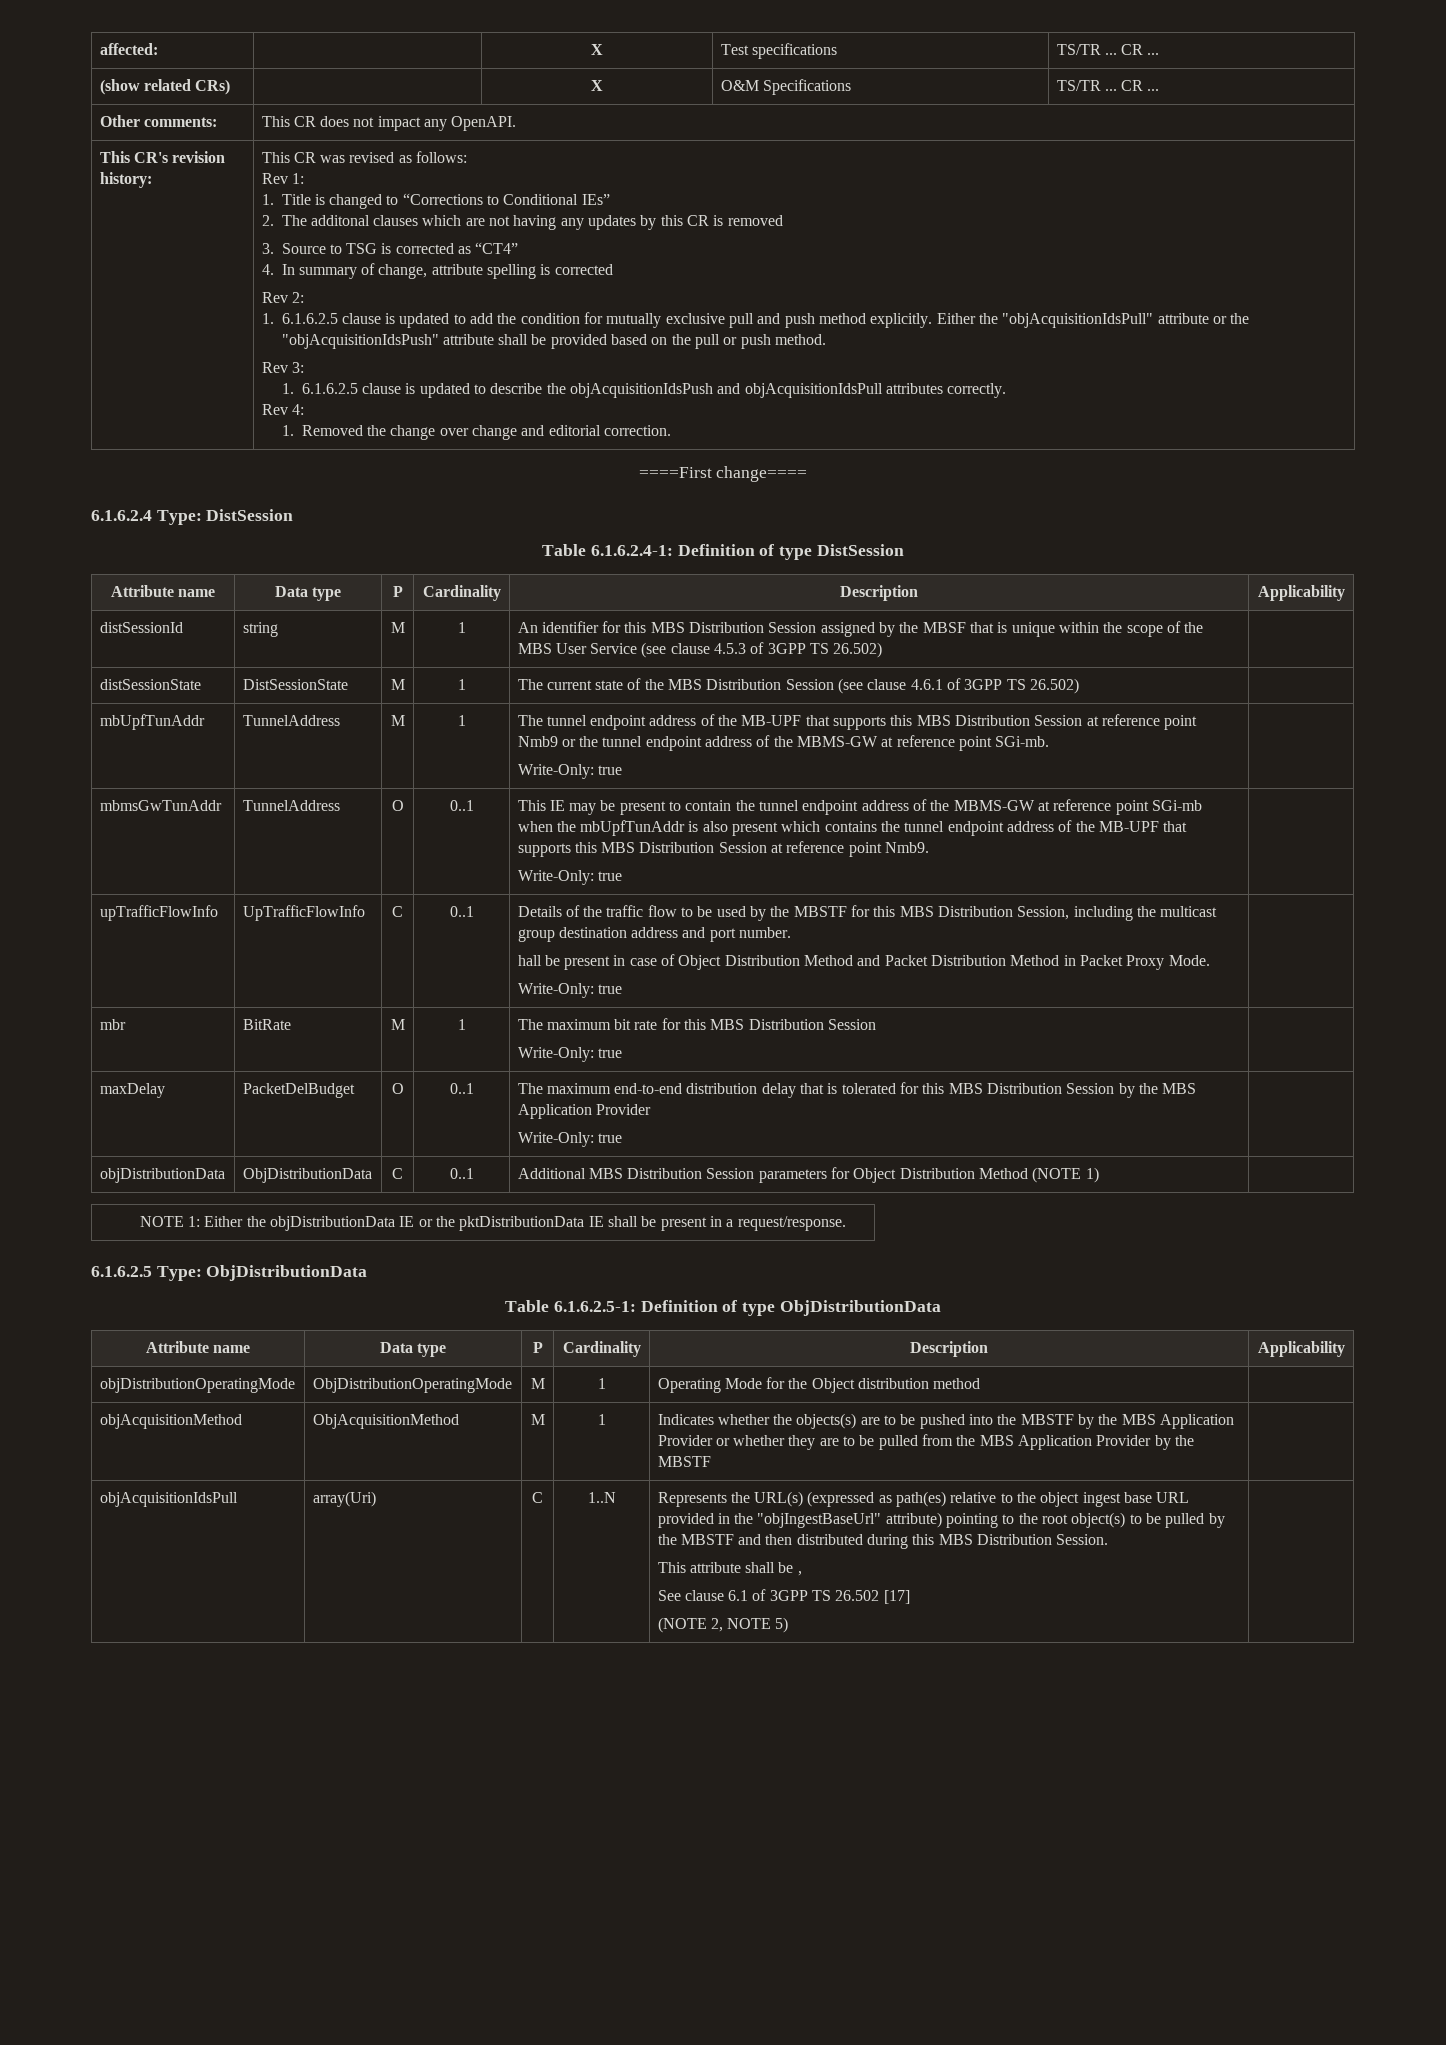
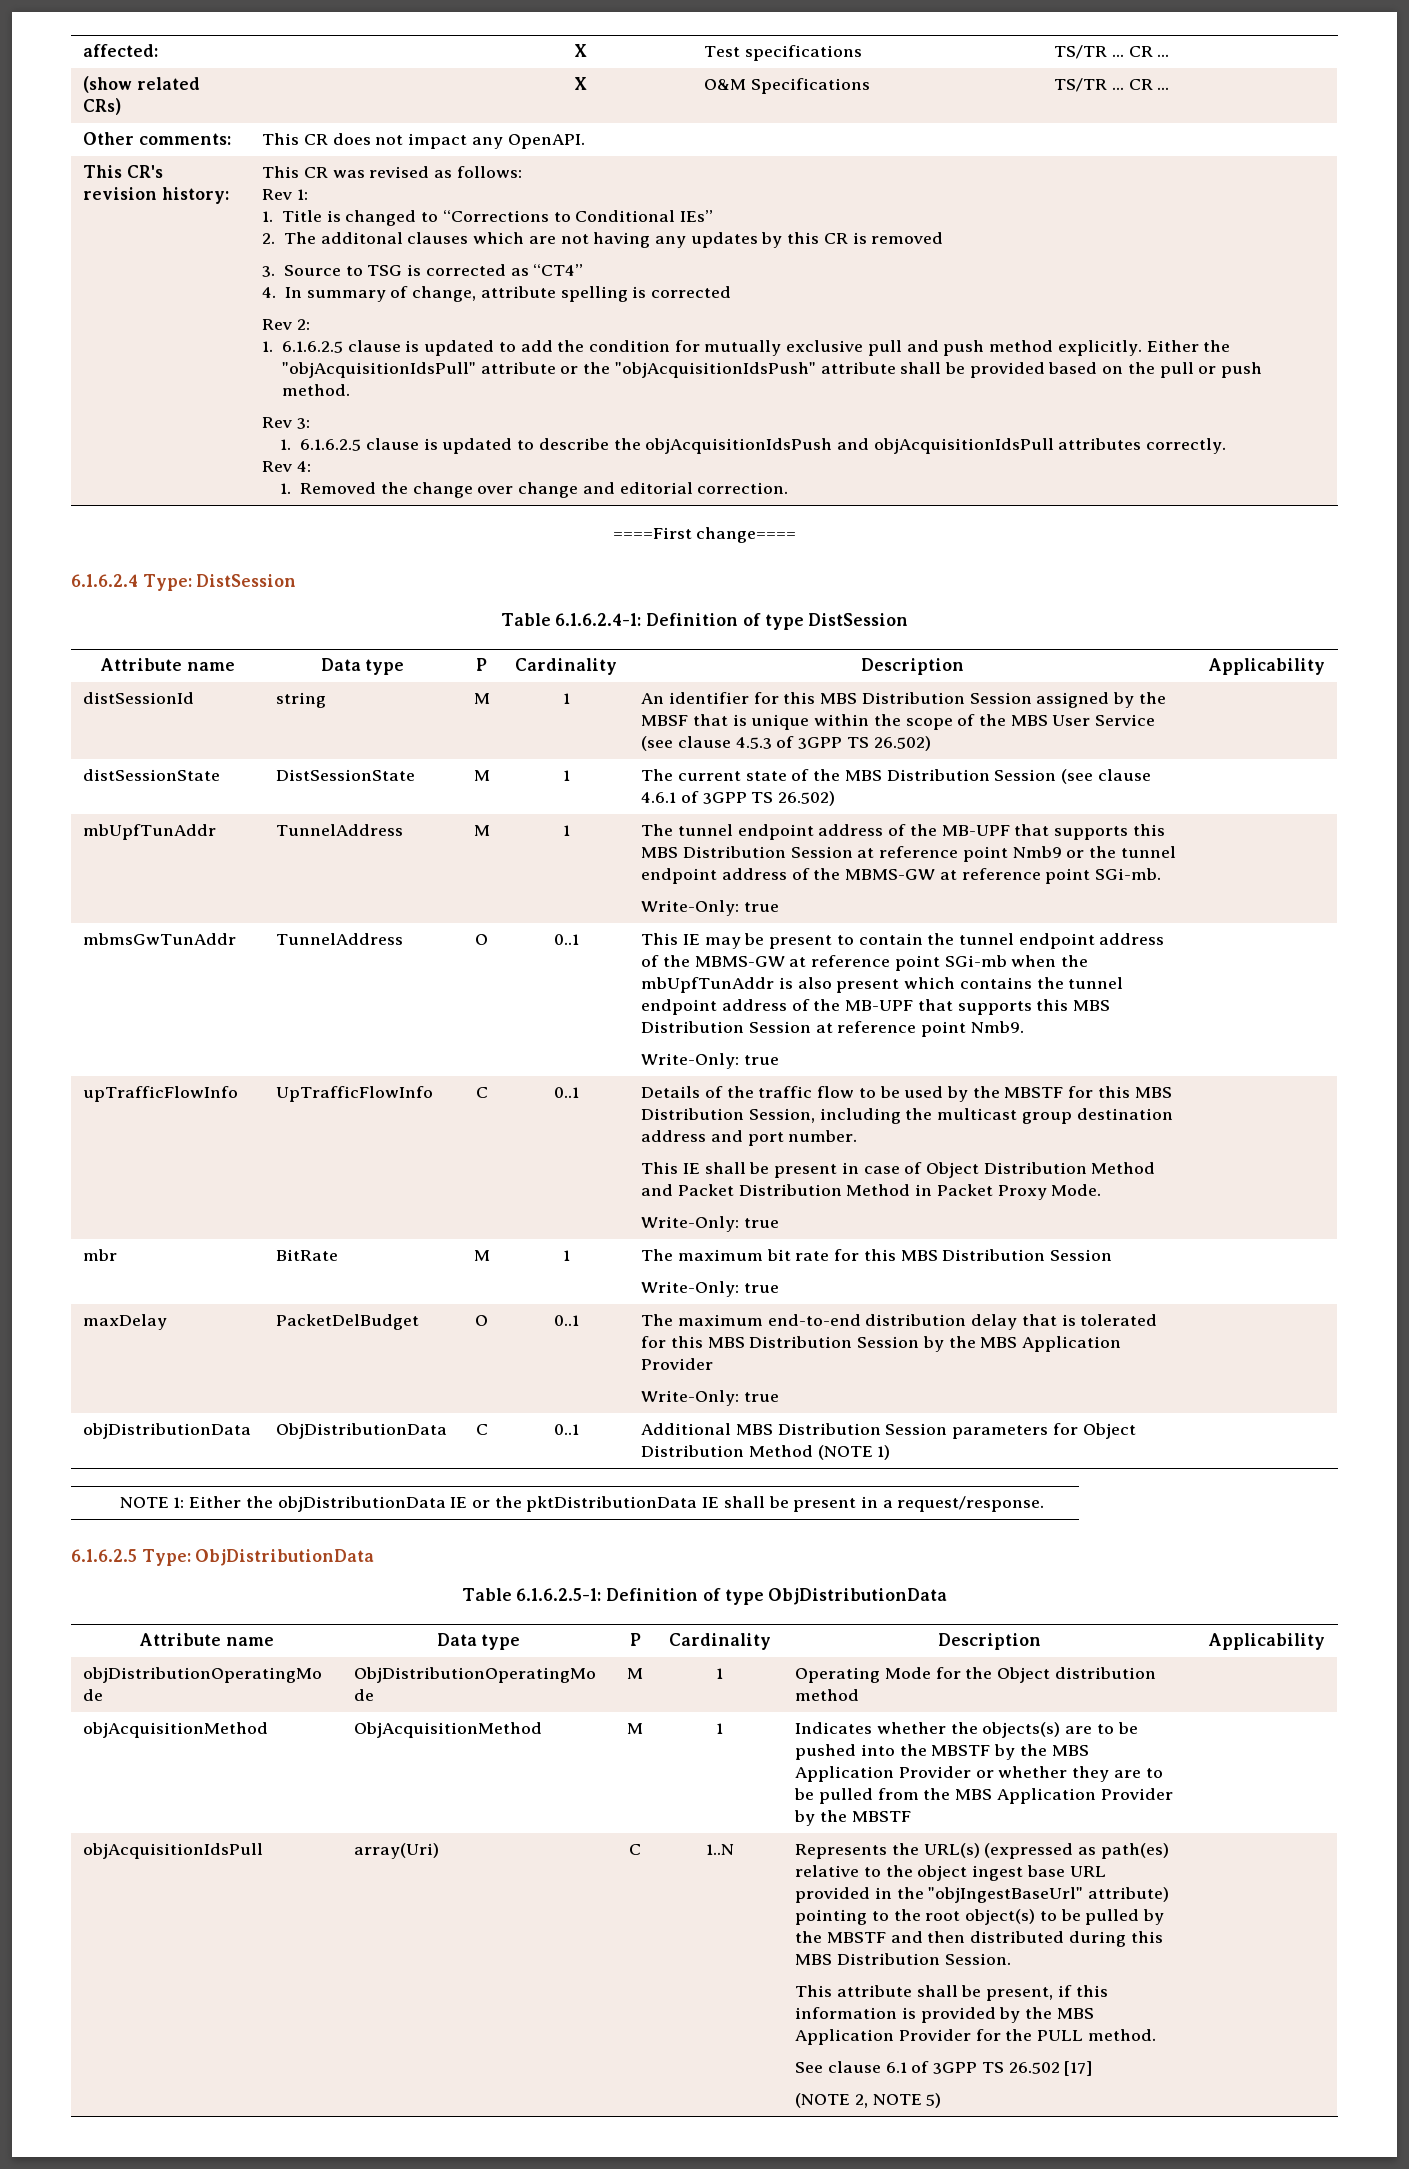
- hall be present in case of Object Distribution Method and Packet Distribution Method in Packet Proxy Mode.
+ This IE shall be present in case of Object Distribution Method and Packet Distribution Method in Packet Proxy Mode.
- This attribute shall be ,
+ This attribute shall be present, if this information is provided by the MBS Application Provider for the PULL method.

